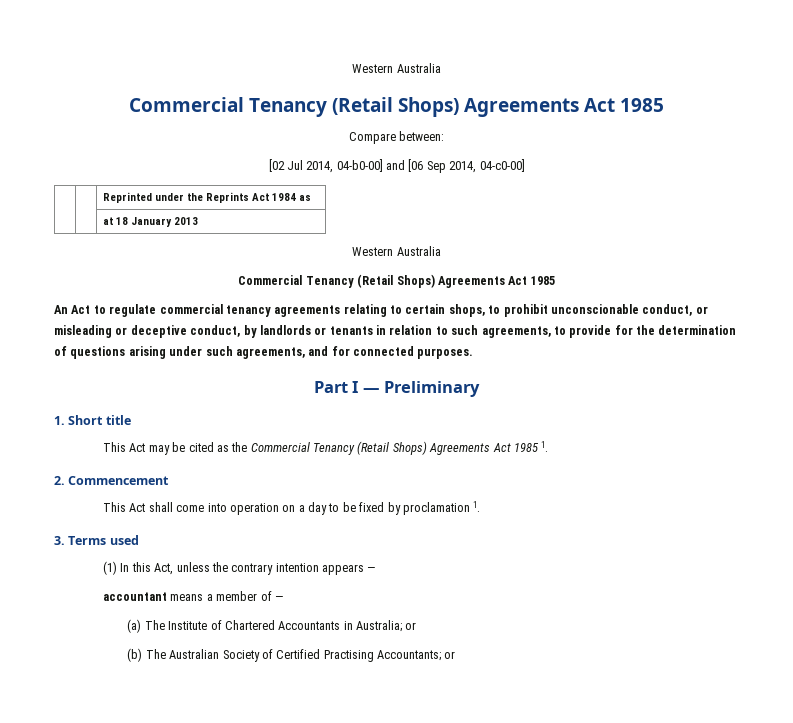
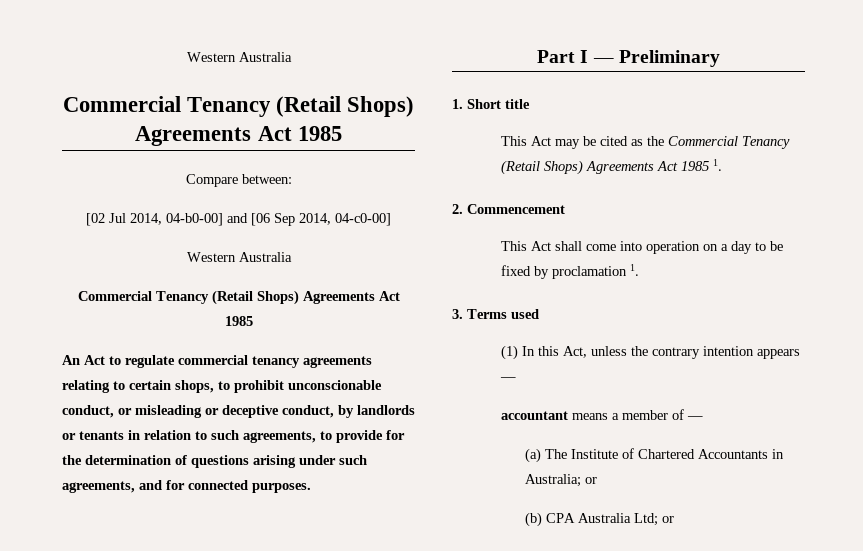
- | | Reprinted under the Reprints Act 1984 as
- | | at 18 January 2013
- (b) The Australian Society of Certified Practising Accountants; or
+ (b) CPA Australia Ltd; or

